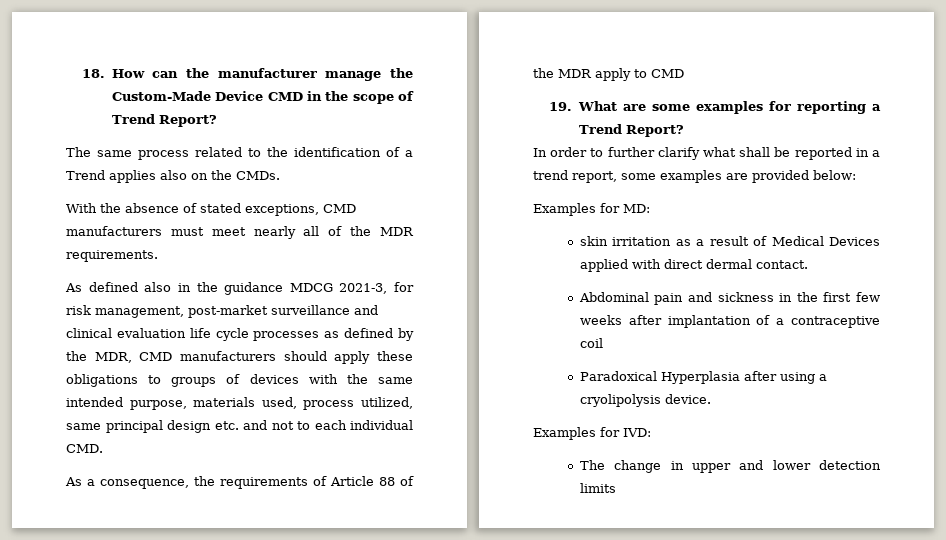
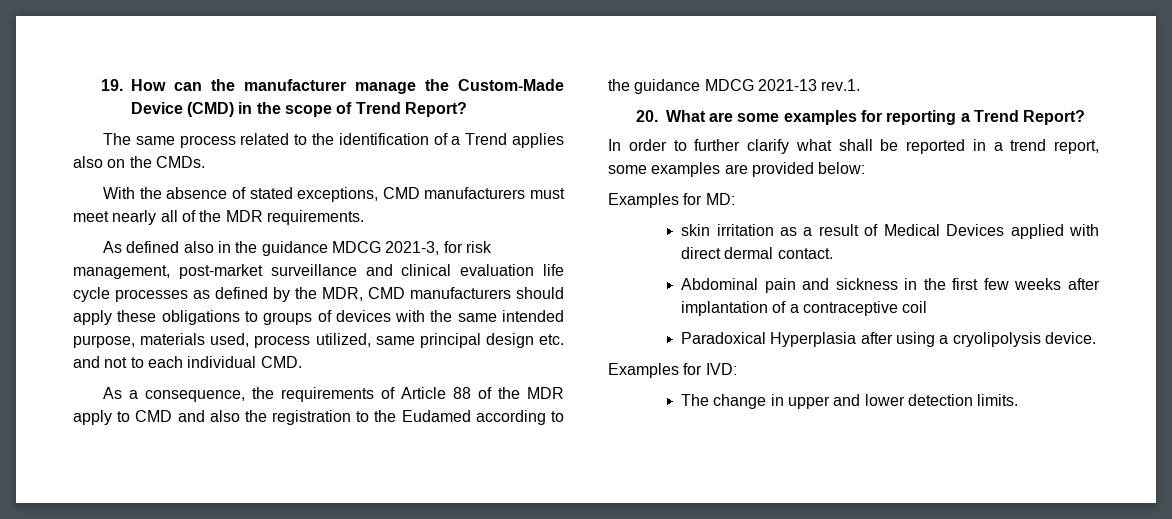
- 18. How can the manufacturer manage the Custom-Made Device CMD in the scope of Trend Report?
+ 19. How can the manufacturer manage the Custom-Made Device (CMD) in the scope of Trend Report?
- As a consequence, the requirements of Article 88 of the MDR apply to CMD
- 19. What are some examples for reporting a Trend Report?
+ As a consequence, the requirements of Article 88 of the MDR apply to CMD and also the registration to the Eudamed according to the guidance MDCG 2021-13 rev.1.
+ 20. What are some examples for reporting a Trend Report?
- The change in upper and lower detection limits
+ The change in upper and lower detection limits.

